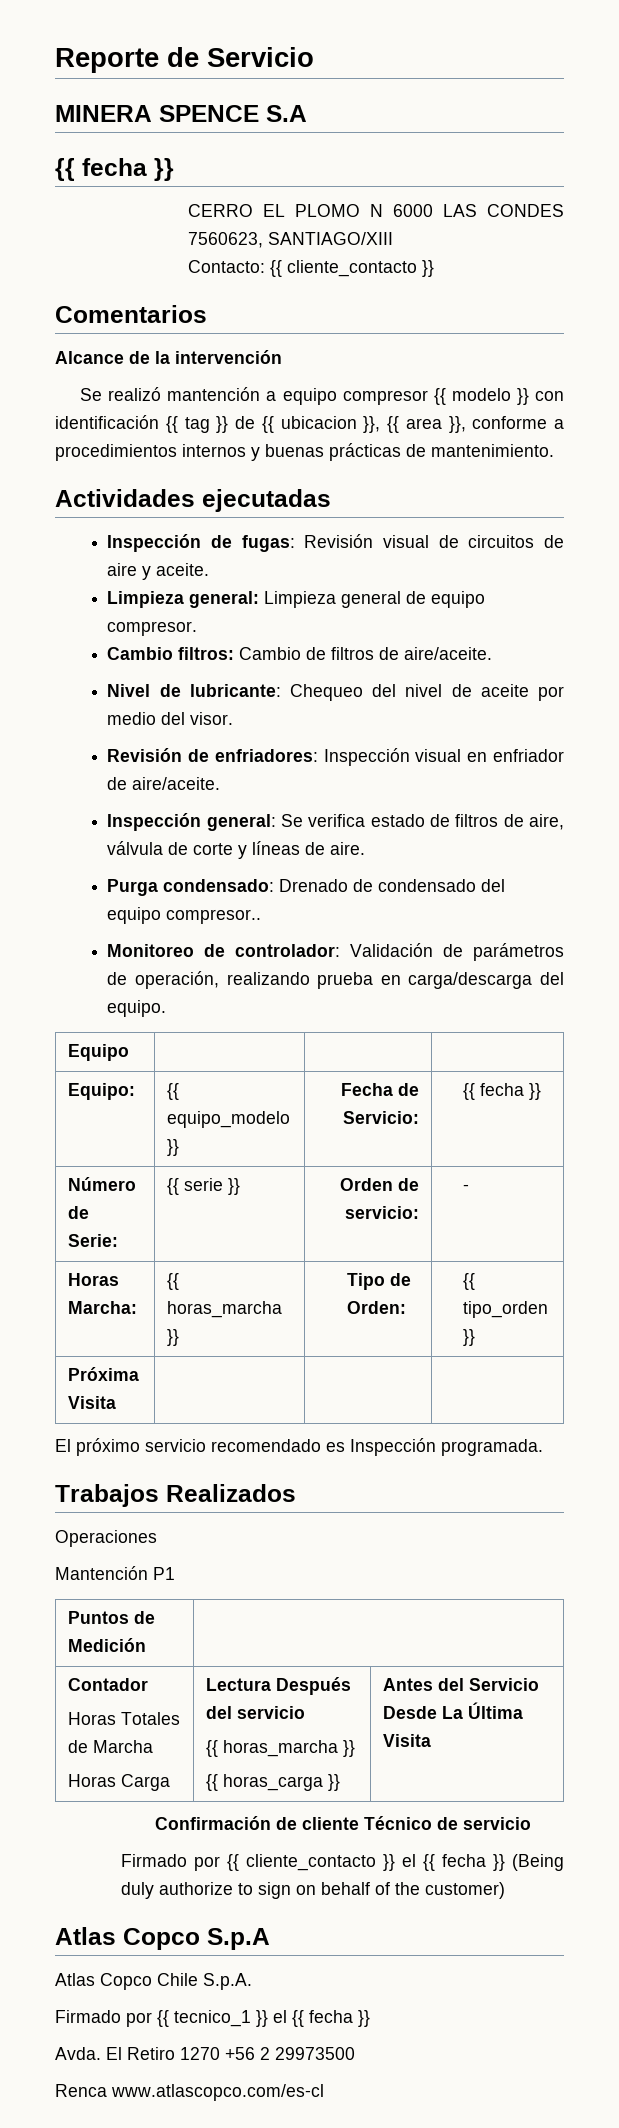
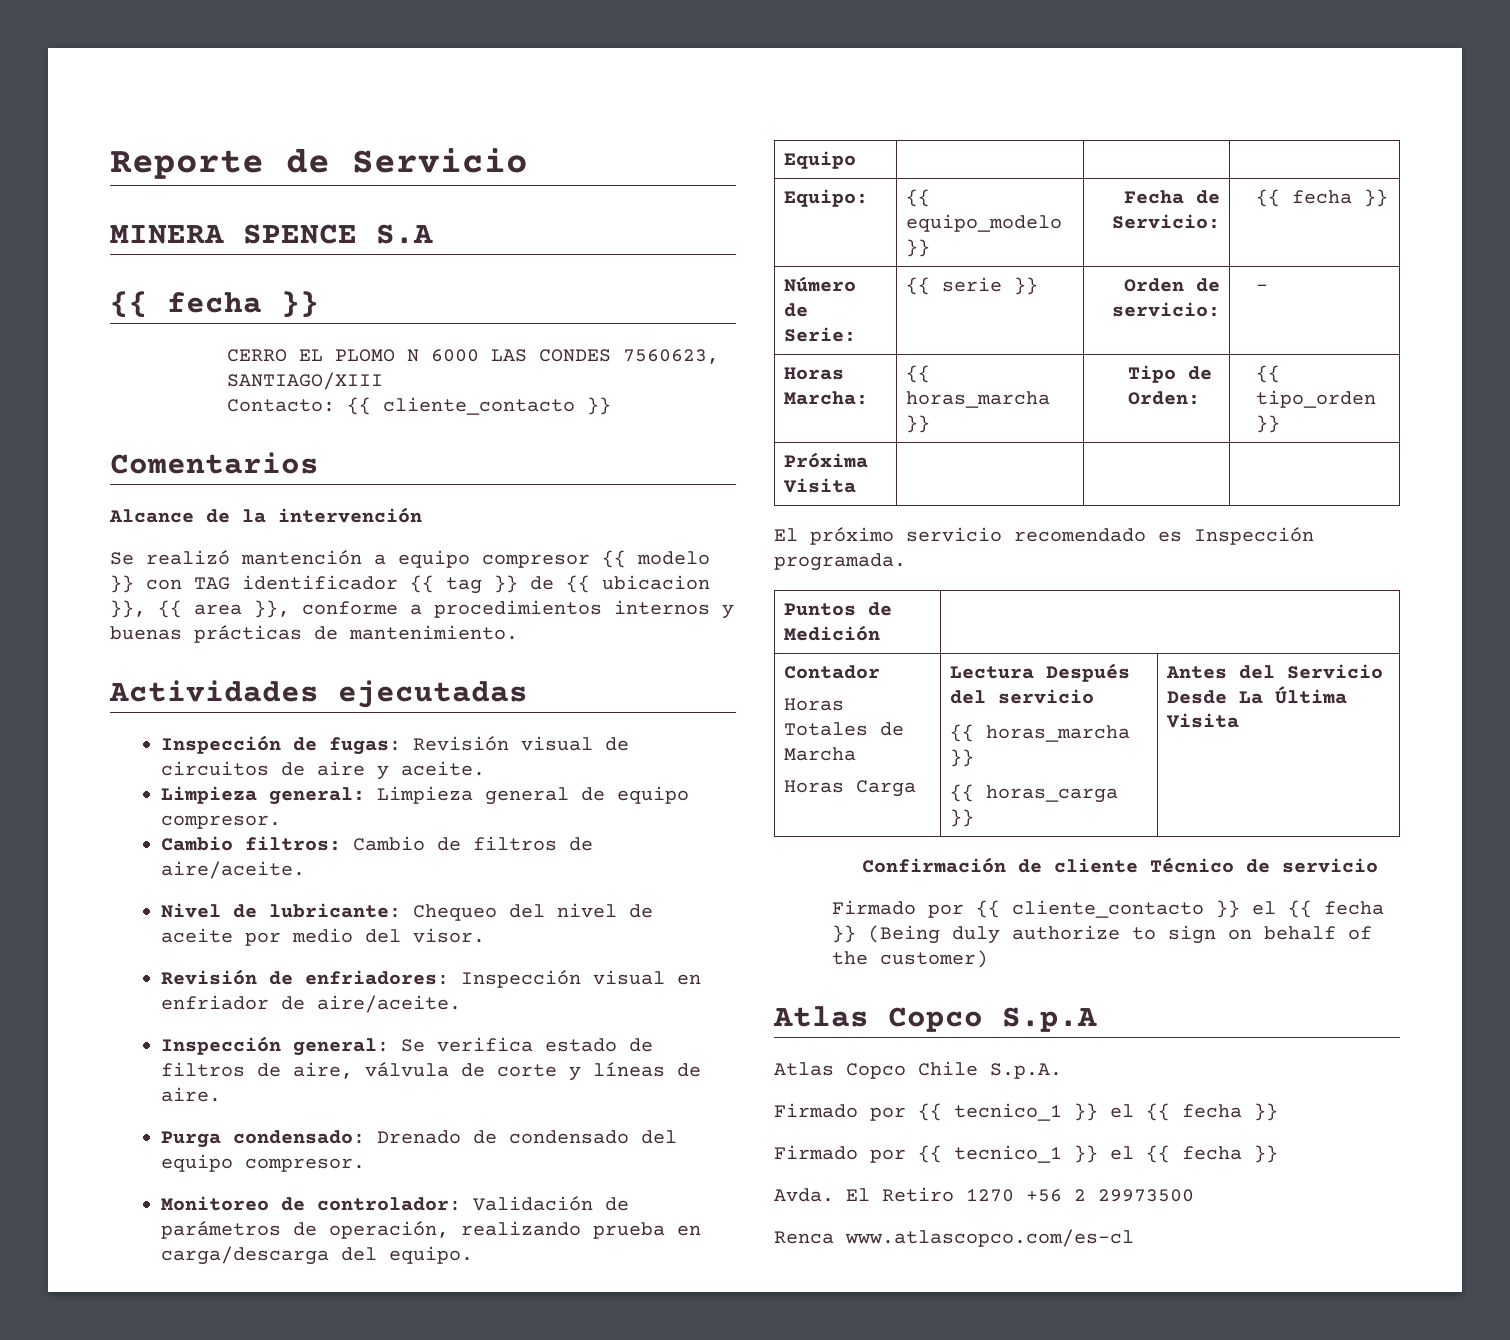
- Se realizó mantención a equipo compresor {{ modelo }} con identificación {{ tag }} de {{ ubicacion }}, {{ area }}, conforme a procedimientos internos y buenas prácticas de mantenimiento.
+ Se realizó mantención a equipo compresor {{ modelo }} con TAG identificador {{ tag }} de {{ ubicacion }}, {{ area }}, conforme a procedimientos internos y buenas prácticas de mantenimiento.
- Purga condensado: Drenado de condensado del equipo compresor..
+ Purga condensado: Drenado de condensado del equipo compresor.
- Trabajos Realizados
- Operaciones
- Mantención P1
  Atlas Copco Chile S.p.A.
+ Firmado por {{ tecnico_1 }} el {{ fecha }}

